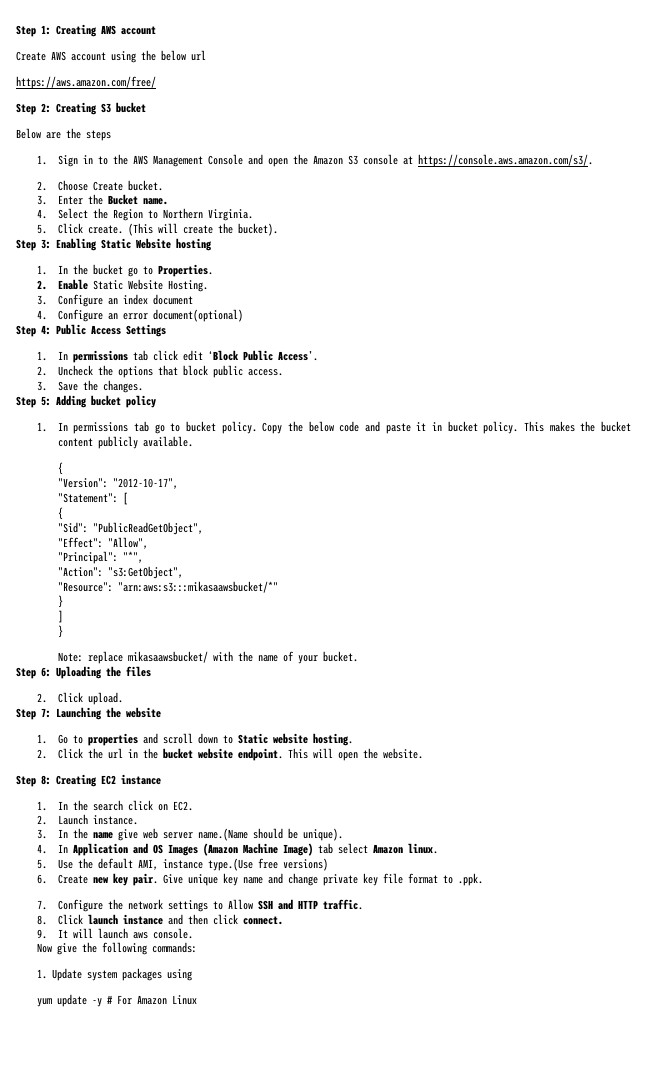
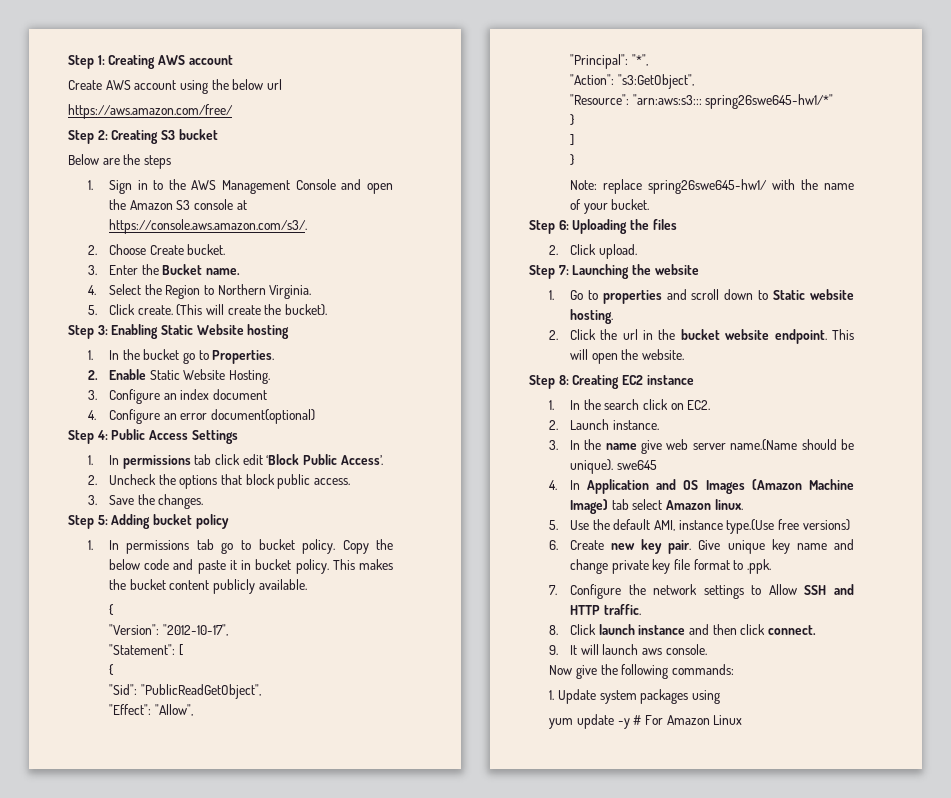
- "Resource": "arn:aws:s3:::mikasaawsbucket/*"
+ "Resource": "arn:aws:s3::: spring26swe645-hw1/*"
- Note: replace mikasaawsbucket/ with the name of your bucket.
+ Note: replace spring26swe645-hw1/ with the name of your bucket.
- 3. In the name give web server name.(Name should be unique).
+ 3. In the name give web server name.(Name should be unique). swe645

